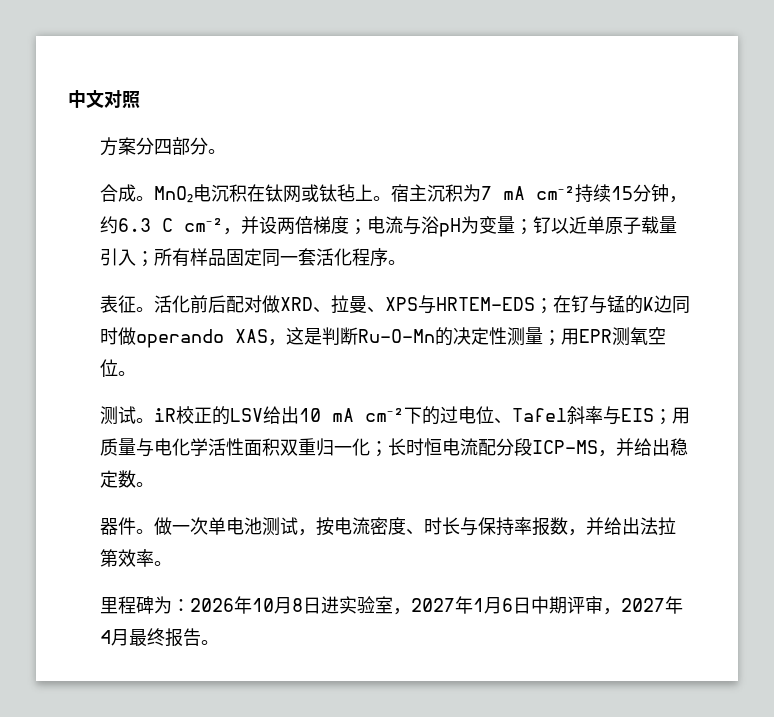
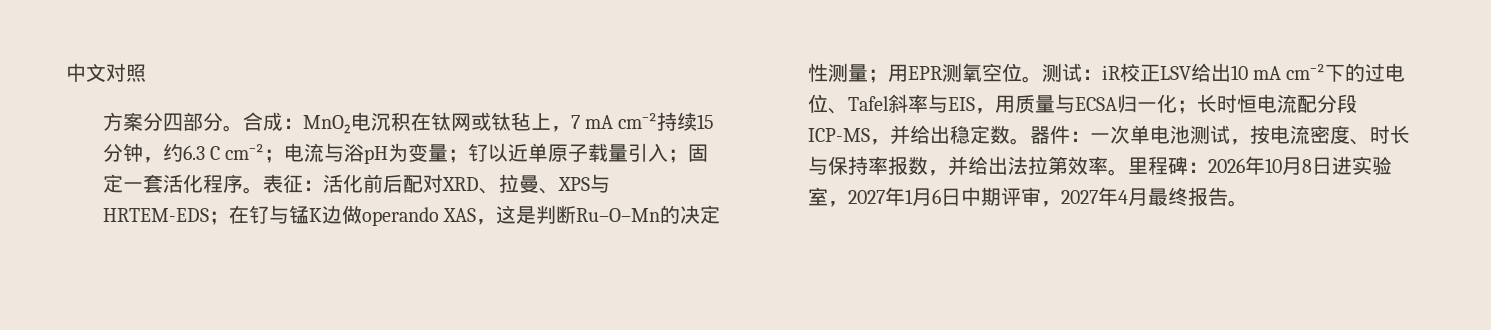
- 方案分四部分。
- 合成。
+ 方案分四部分。合成：
- MnO₂电沉积在钛网或钛毡上。宿主沉积为7 mA cm⁻²持续15分钟，约6.3 C cm⁻²，并设两倍梯度；
+ MnO₂电沉积在钛网或钛毡上，7 mA cm⁻²持续15分钟，约6.3 C cm⁻²；
- 所有样品固定同一套活化程序。
- 表征。
+ 固定一套活化程序。表征：
- 活化前后配对做XRD、拉曼、XPS与HRTEM-EDS；
+ 活化前后配对XRD、拉曼、XPS与HRTEM-EDS；
- 在钌与锰的K边同时做operando XAS，这是判断Ru–O–Mn的决定性测量；
+ 在钌与锰K边做operando XAS，这是判断Ru–O–Mn的决定性测量；
- 用EPR测氧空位。
- 测试。iR校正的LSV给出10 mA cm⁻²下的过电位、Tafel斜率与EIS；用质量与电化学活性面积双重归一化；
+ 用EPR测氧空位。测试：iR校正LSV给出10 mA cm⁻²下的过电位、Tafel斜率与EIS，用质量与ECSA归一化；
- 长时恒电流配分段ICP-MS，并给出稳定数。
- 器件。做一次单电池测试，按电流密度、时长与保持率报数，并给出法拉第效率。
- 里程碑为：
+ 长时恒电流配分段ICP-MS，并给出稳定数。器件：一次单电池测试，按电流密度、时长与保持率报数，并给出法拉第效率。里程碑：

